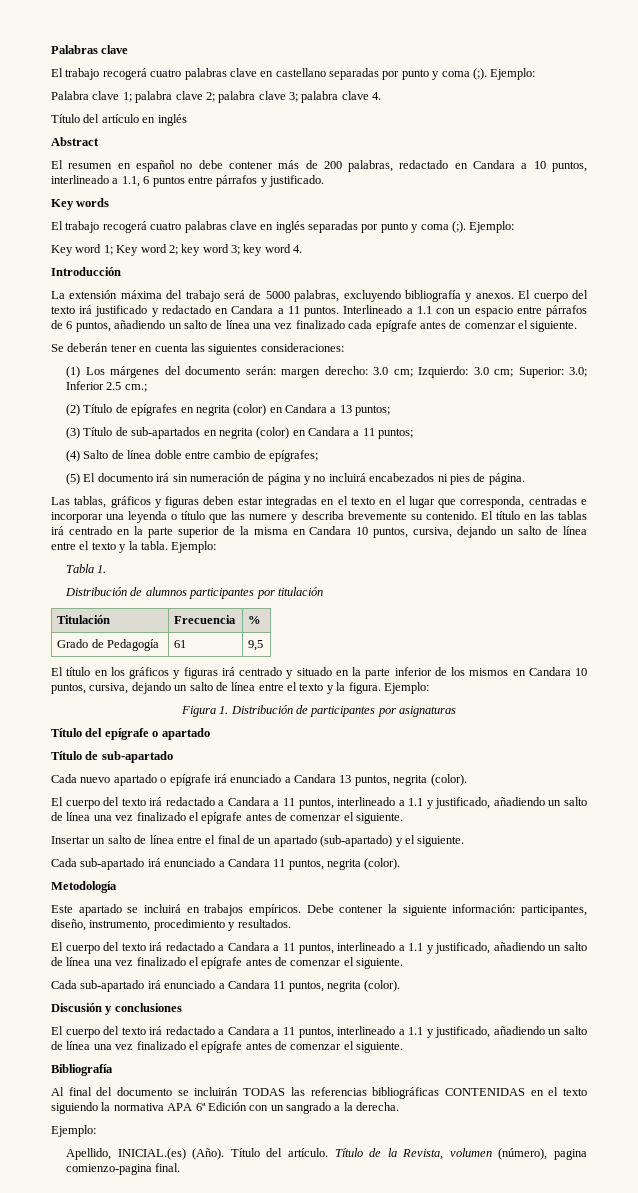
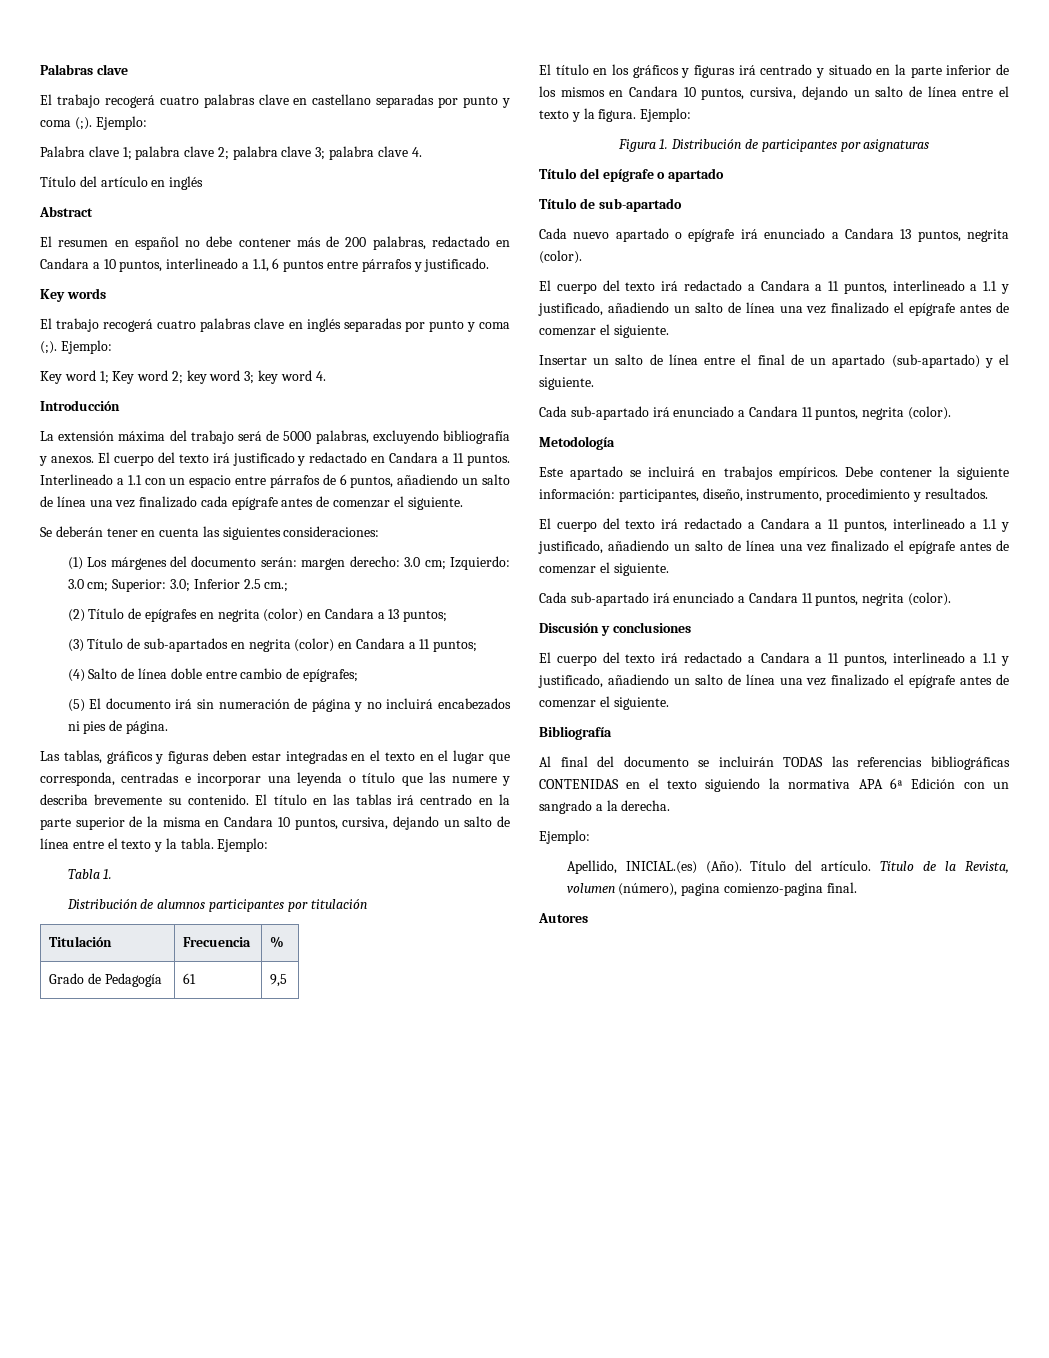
+ Autores

